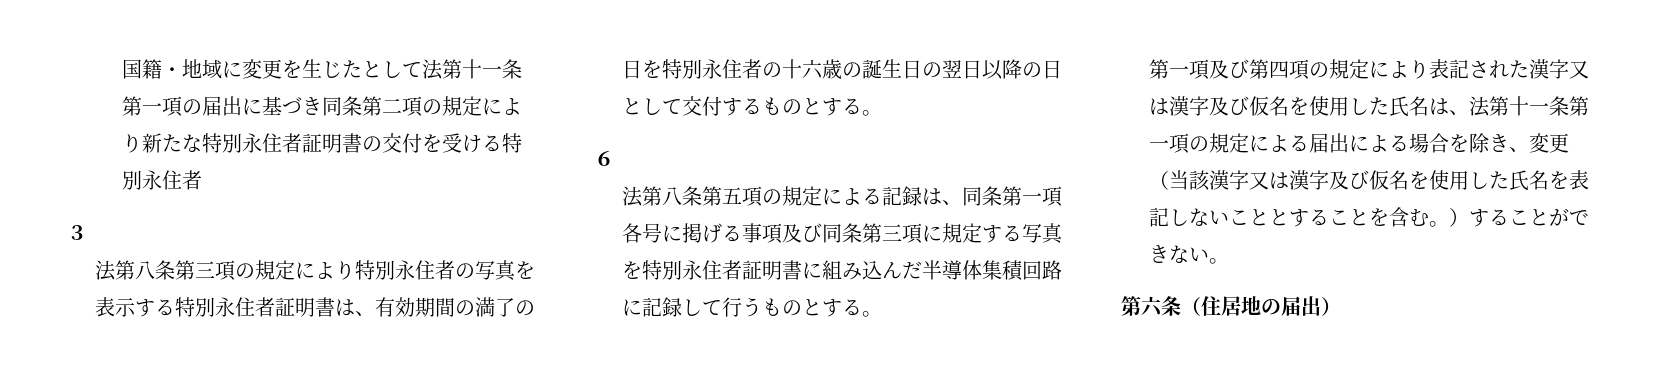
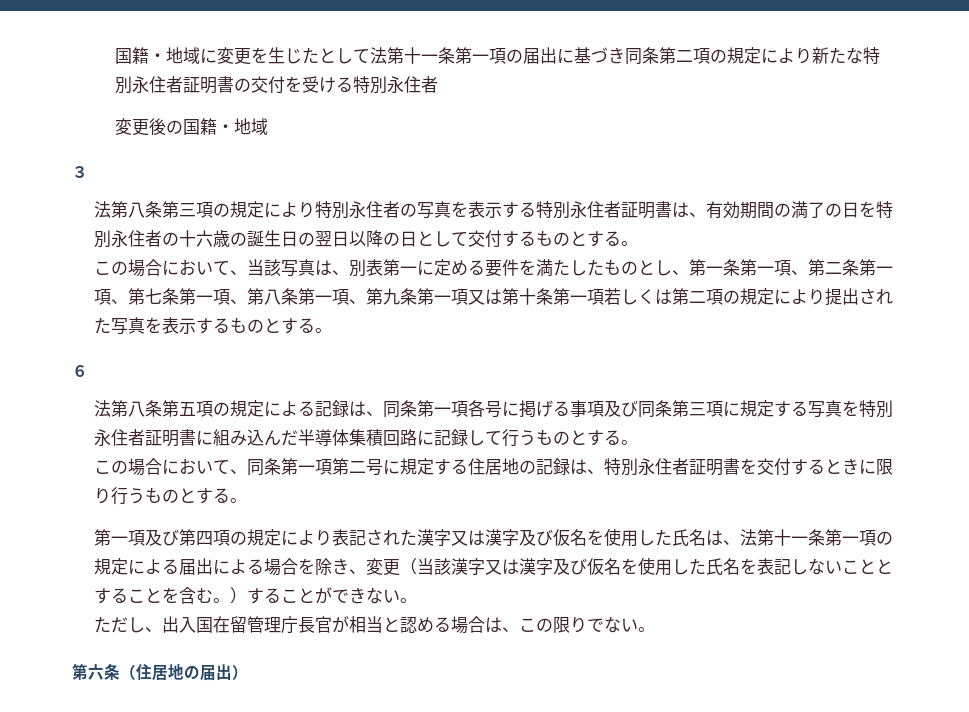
+ 変更後の国籍・地域
+ この場合において、当該写真は、別表第一に定める要件を満たしたものとし、第一条第一項、第二条第一項、第七条第一項、第八条第一項、第九条第一項又は第十条第一項若しくは第二項の規定により提出された写真を表示するものとする。
+ この場合において、同条第一項第二号に規定する住居地の記録は、特別永住者証明書を交付するときに限り行うものとする。
+ ただし、出入国在留管理庁長官が相当と認める場合は、この限りでない。

